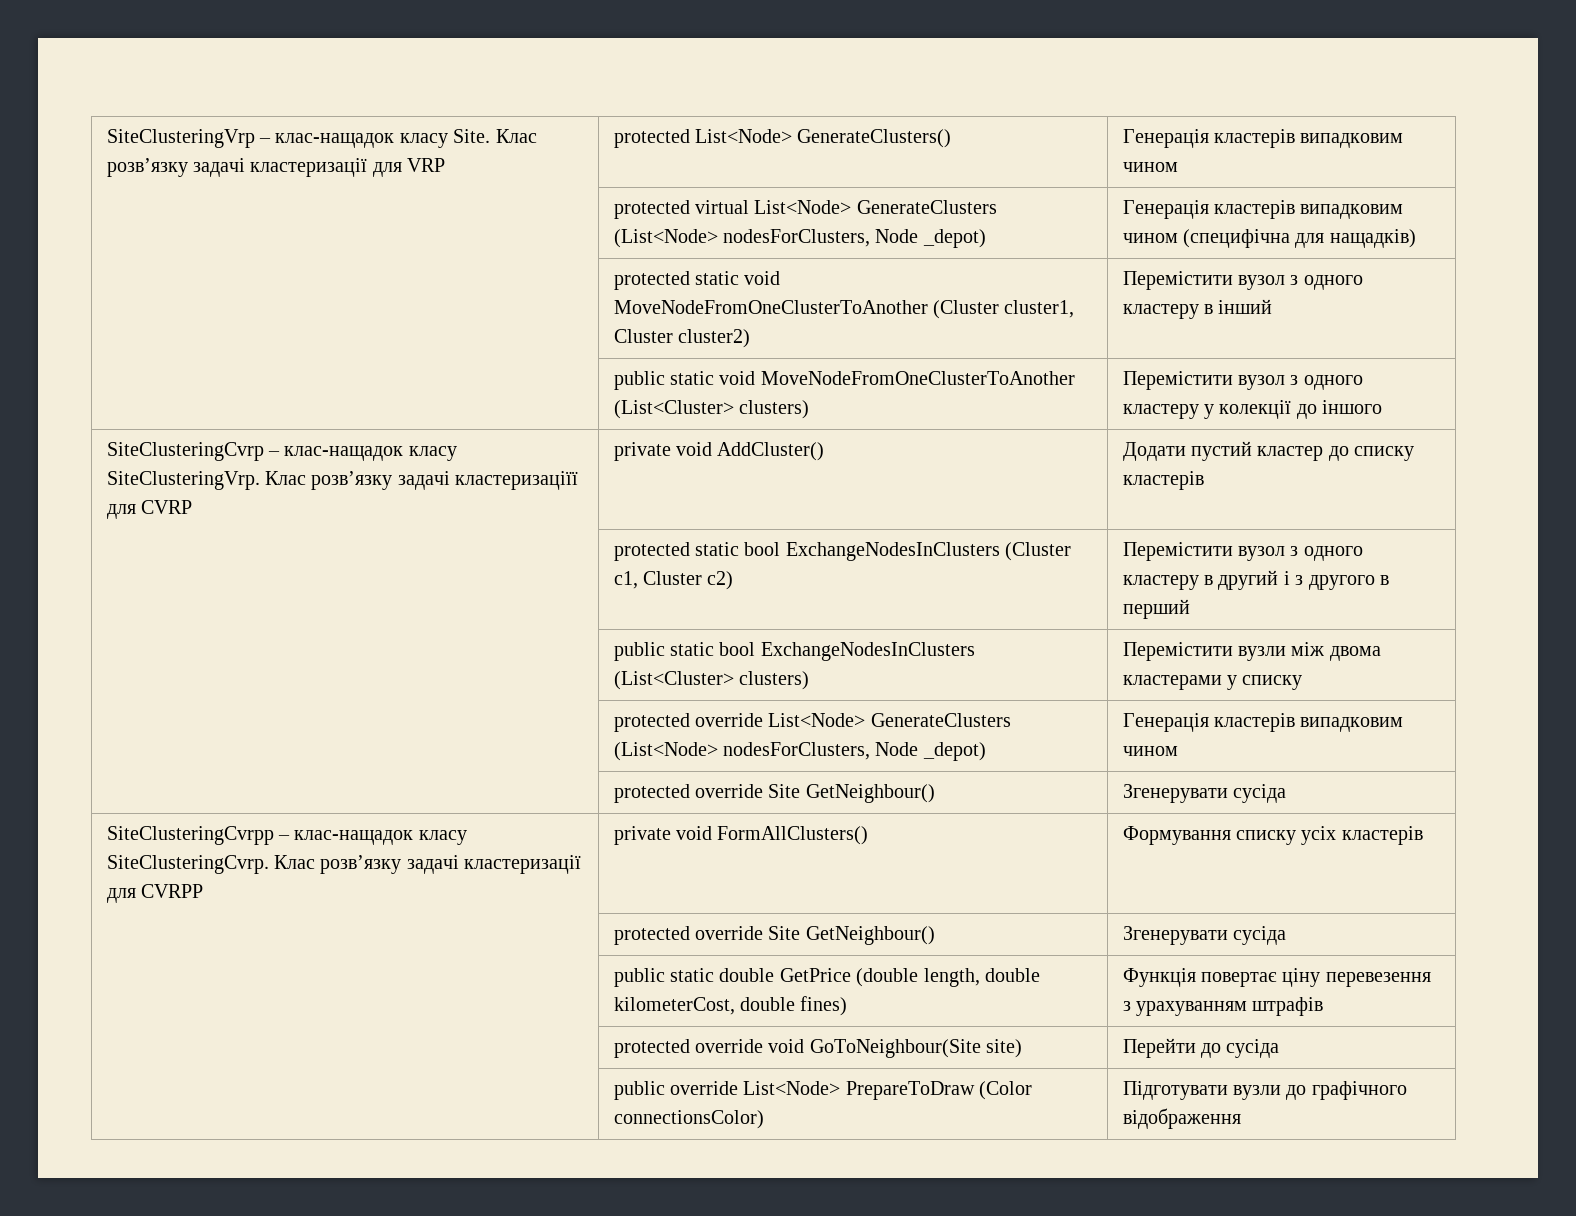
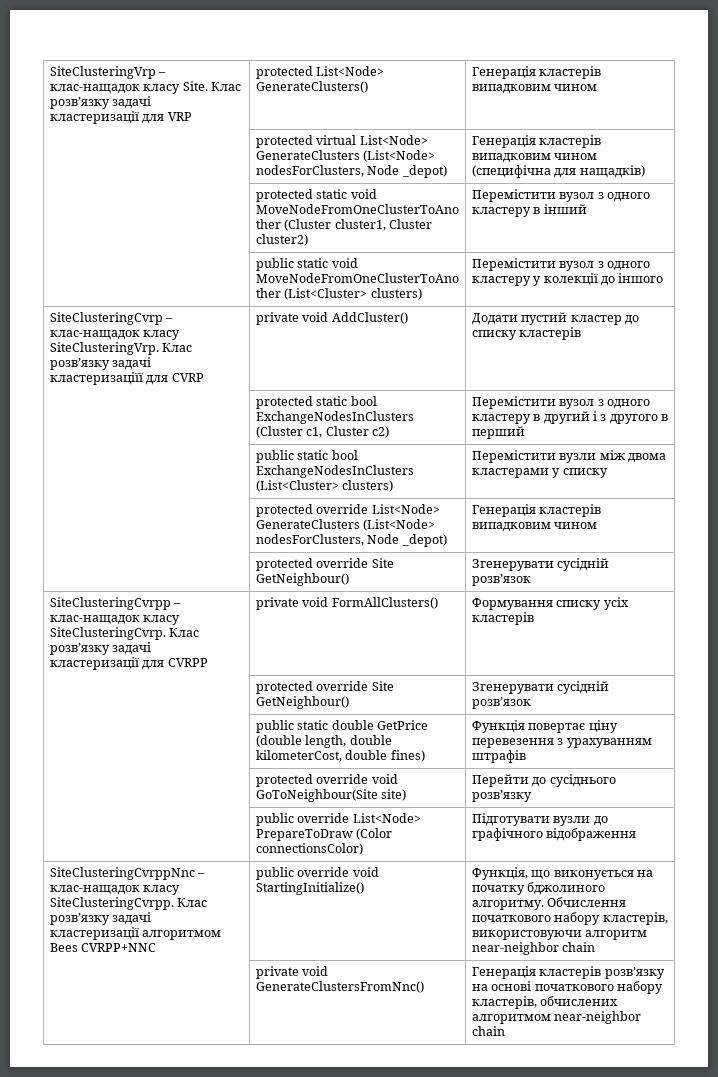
  | protected override List<Node> GenerateClusters (List<Node> nodesForClusters, Node _depot) | Генерація кластерів випадковим чином
- | protected override Site GetNeighbour() | Згенерувати сусіда
+ | protected override Site GetNeighbour() | Згенерувати сусідній розв’язок
  SiteClusteringCvrpp – клас-нащадок класу SiteClusteringCvrp. Клас розв’язку задачі кластеризації для CVRPP | private void FormAllClusters() | Формування списку усіх кластерів
- | protected override Site GetNeighbour() | Згенерувати сусіда
+ | protected override Site GetNeighbour() | Згенерувати сусідній розв’язок
- | protected override void GoToNeighbour(Site site) | Перейти до сусіда
+ | protected override void GoToNeighbour(Site site) | Перейти до сусіднього розв’язку
+ SiteClusteringCvrppNnc – клас-нащадок класу SiteClusteringCvrpp. Клас розв’язку задачі кластеризації алгоритмом Bees CVRPP+NNC | public override void StartingInitialize() | Функція, що виконується на початку бджолиного алгоритму. Обчислення початкового набору кластерів, використовуючи алгоритм near-neighbor chain
+ | private void GenerateClustersFromNnc() | Генерація кластерів розв’язку на основі початкового набору кластерів, обчислених алгоритмом near-neighbor chain

